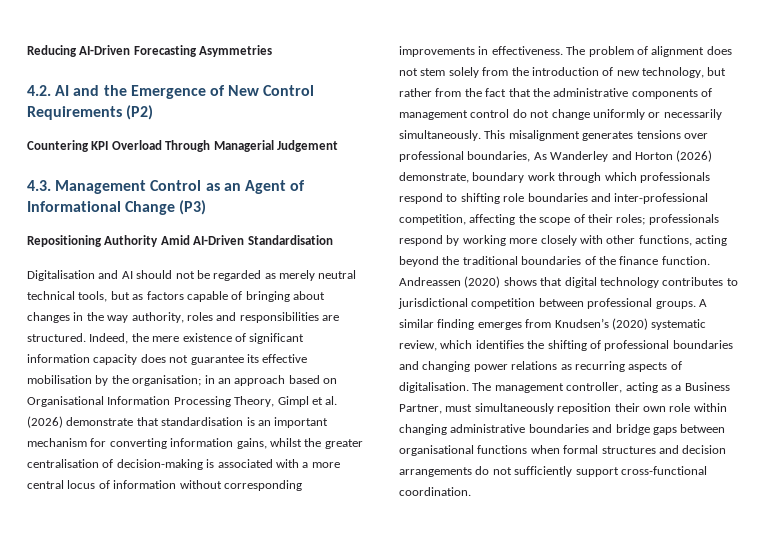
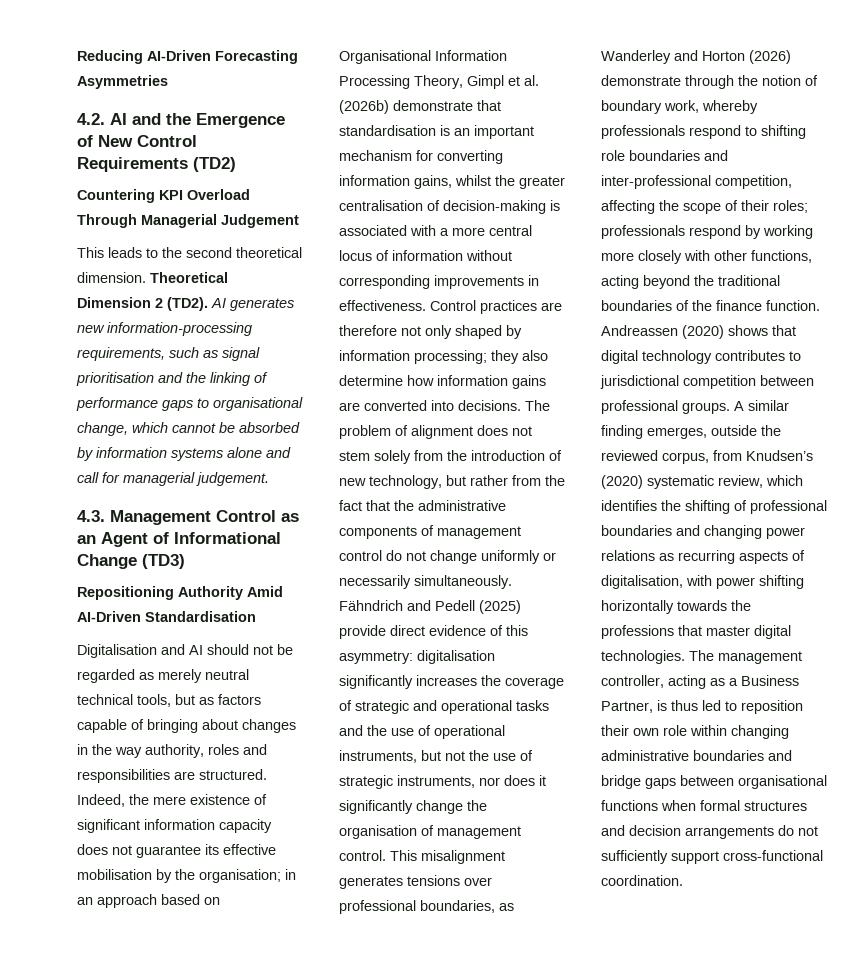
- 4.2. AI and the Emergence of New Control Requirements (P2)
+ 4.2. AI and the Emergence of New Control Requirements (TD2)
+ This leads to the second theoretical dimension. Theoretical Dimension 2 (TD2). AI generates new information-processing requirements, such as signal prioritisation and the linking of performance gaps to organisational change, which cannot be absorbed by information systems alone and call for managerial judgement.
- 4.3. Management Control as an Agent of Informational Change (P3)
+ 4.3. Management Control as an Agent of Informational Change (TD3)
- Indeed, the mere existence of significant information capacity does not guarantee its effective mobilisation by the organisation; in an approach based on Organisational Information Processing Theory, Gimpl et al. (2026) demonstrate that standardisation is an important mechanism for converting information gains, whilst the greater centralisation of decision-making is associated with a more central locus of information without corresponding improvements in effectiveness.
+ Indeed, the mere existence of significant information capacity does not guarantee its effective mobilisation by the organisation; in an approach based on Organisational Information Processing Theory, Gimpl et al. (2026b) demonstrate that standardisation is an important mechanism for converting information gains, whilst the greater centralisation of decision-making is associated with a more central locus of information without corresponding improvements in effectiveness.
+ Control practices are therefore not only shaped by information processing; they also determine how information gains are converted into decisions.
+ Fähndrich and Pedell (2025) provide direct evidence of this asymmetry: digitalisation significantly increases the coverage of strategic and operational tasks and the use of operational instruments, but not the use of strategic instruments, nor does it significantly change the organisation of management control.
- This misalignment generates tensions over professional boundaries, As Wanderley and Horton (2026) demonstrate, boundary work through which professionals respond to shifting role boundaries and inter-professional competition, affecting the scope of their roles; professionals respond by working more closely with other functions, acting beyond the traditional boundaries of the finance function.
+ This misalignment generates tensions over professional boundaries, as Wanderley and Horton (2026) demonstrate through the notion of boundary work, whereby professionals respond to shifting role boundaries and inter-professional competition, affecting the scope of their roles; professionals respond by working more closely with other functions, acting beyond the traditional boundaries of the finance function.
- A similar finding emerges from Knudsen’s (2020) systematic review, which identifies the shifting of professional boundaries and changing power relations as recurring aspects of digitalisation.
+ A similar finding emerges, outside the reviewed corpus, from Knudsen’s (2020) systematic review, which identifies the shifting of professional boundaries and changing power relations as recurring aspects of digitalisation, with power shifting horizontally towards the professions that master digital technologies.
- The management controller, acting as a Business Partner, must simultaneously reposition their own role within changing administrative boundaries and bridge gaps between organisational functions when formal structures and decision arrangements do not sufficiently support cross-functional coordination.
+ The management controller, acting as a Business Partner, is thus led to reposition their own role within changing administrative boundaries and bridge gaps between organisational functions when formal structures and decision arrangements do not sufficiently support cross-functional coordination.

